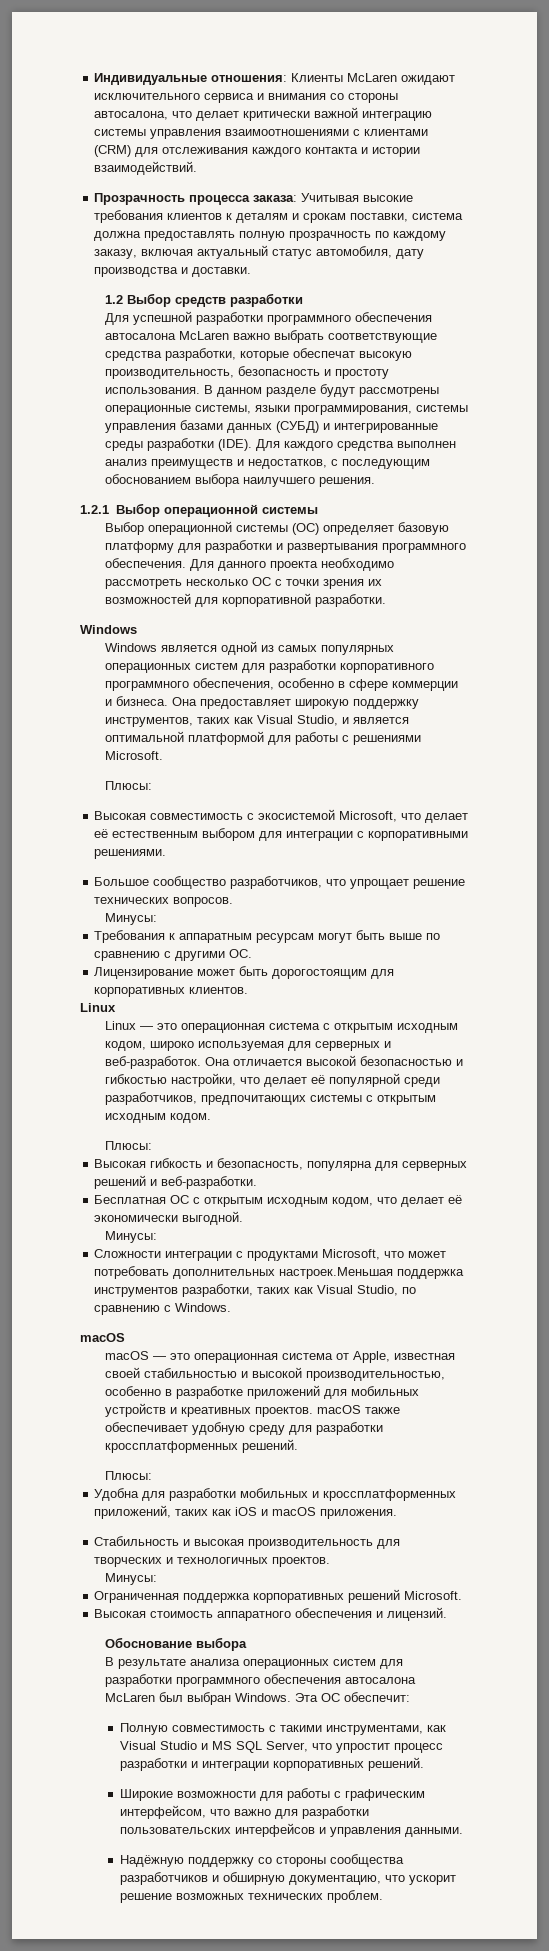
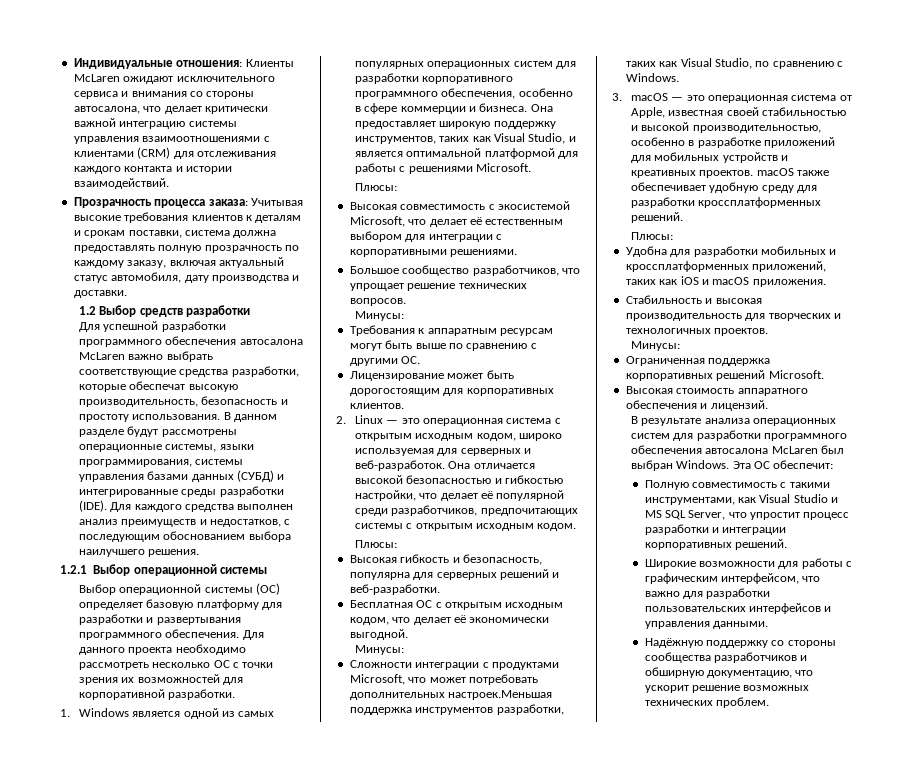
  Для данного проекта необходимо рассмотреть несколько ОС с точки зрения их возможностей для корпоративной разработки.
- Windows
- Windows является одной из самых популярных операционных систем для разработки корпоративного программного обеспечения, особенно в сфере коммерции и бизнеса.
+ 1. Windows является одной из самых популярных операционных систем для разработки корпоративного программного обеспечения, особенно в сфере коммерции и бизнеса.
  Лицензирование может быть дорогостоящим для корпоративных клиентов.
- Linux
- Linux — это операционная система с открытым исходным кодом, широко используемая для серверных и веб-разработок.
+ 2. Linux — это операционная система с открытым исходным кодом, широко используемая для серверных и веб-разработок.
  Сложности интеграции с продуктами Microsoft, что может потребовать дополнительных настроек.Меньшая поддержка инструментов разработки, таких как Visual Studio, по сравнению с Windows.
- macOS
- macOS — это операционная система от Apple, известная своей стабильностью и высокой производительностью, особенно в разработке приложений для мобильных устройств и креативных проектов. macOS также обеспечивает удобную среду для разработки кроссплатформенных решений.
+ 3. macOS — это операционная система от Apple, известная своей стабильностью и высокой производительностью, особенно в разработке приложений для мобильных устройств и креативных проектов. macOS также обеспечивает удобную среду для разработки кроссплатформенных решений.
- Обоснование выбора

